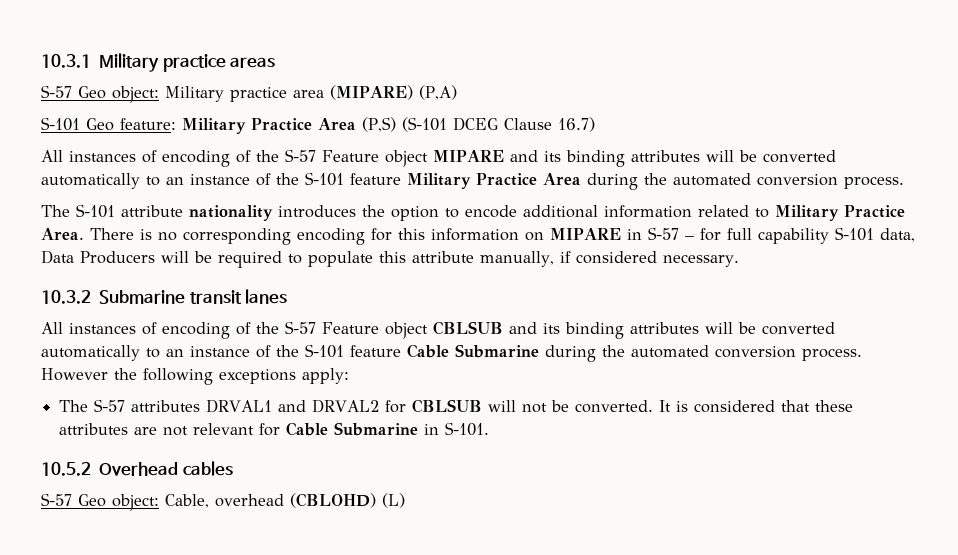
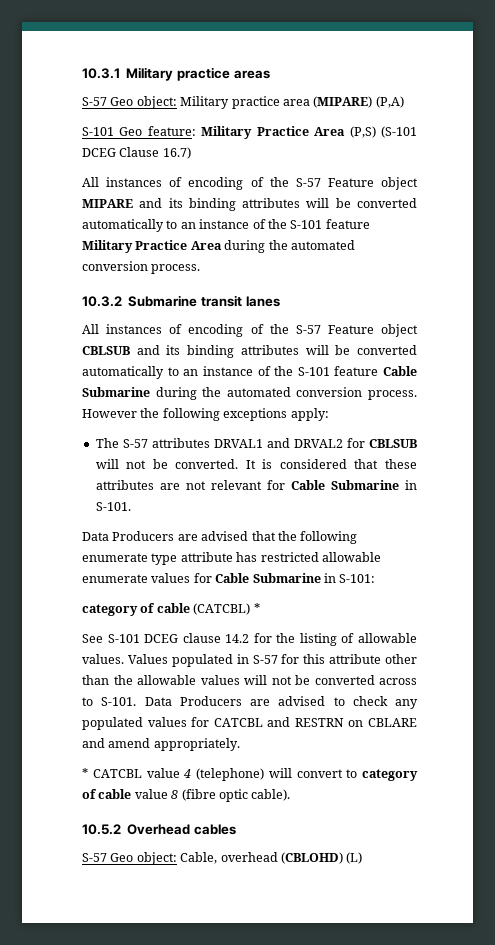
- The S-101 attribute nationality introduces the option to encode additional information related to Military Practice Area. There is no corresponding encoding for this information on MIPARE in S-57 – for full capability S-101 data, Data Producers will be required to populate this attribute manually, if considered necessary.
+ Data Producers are advised that the following enumerate type attribute has restricted allowable enumerate values for Cable Submarine in S-101:
+ category of cable (CATCBL) *
+ See S-101 DCEG clause 14.2 for the listing of allowable values. Values populated in S-57 for this attribute other than the allowable values will not be converted across to S-101. Data Producers are advised to check any populated values for CATCBL and RESTRN on CBLARE and amend appropriately.
+ * CATCBL value 4 (telephone) will convert to category of cable value 8 (fibre optic cable).

